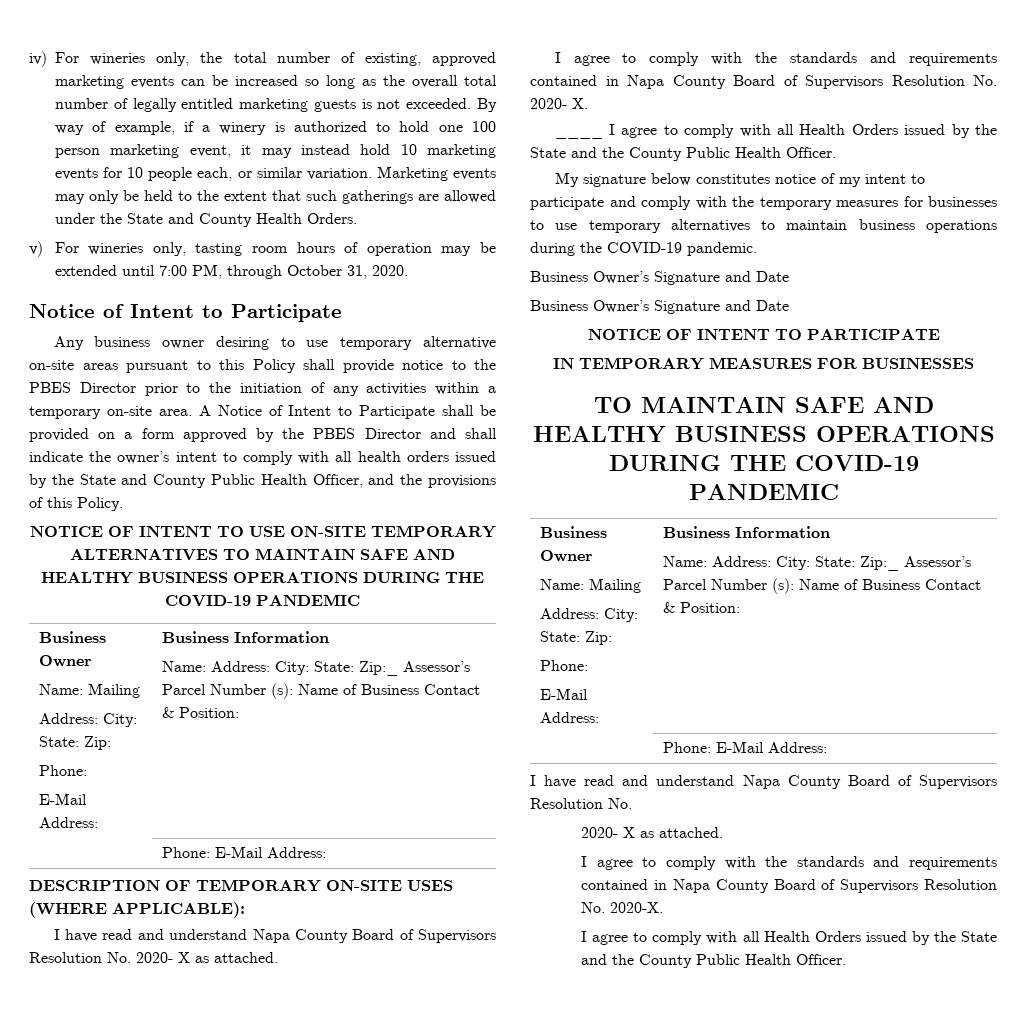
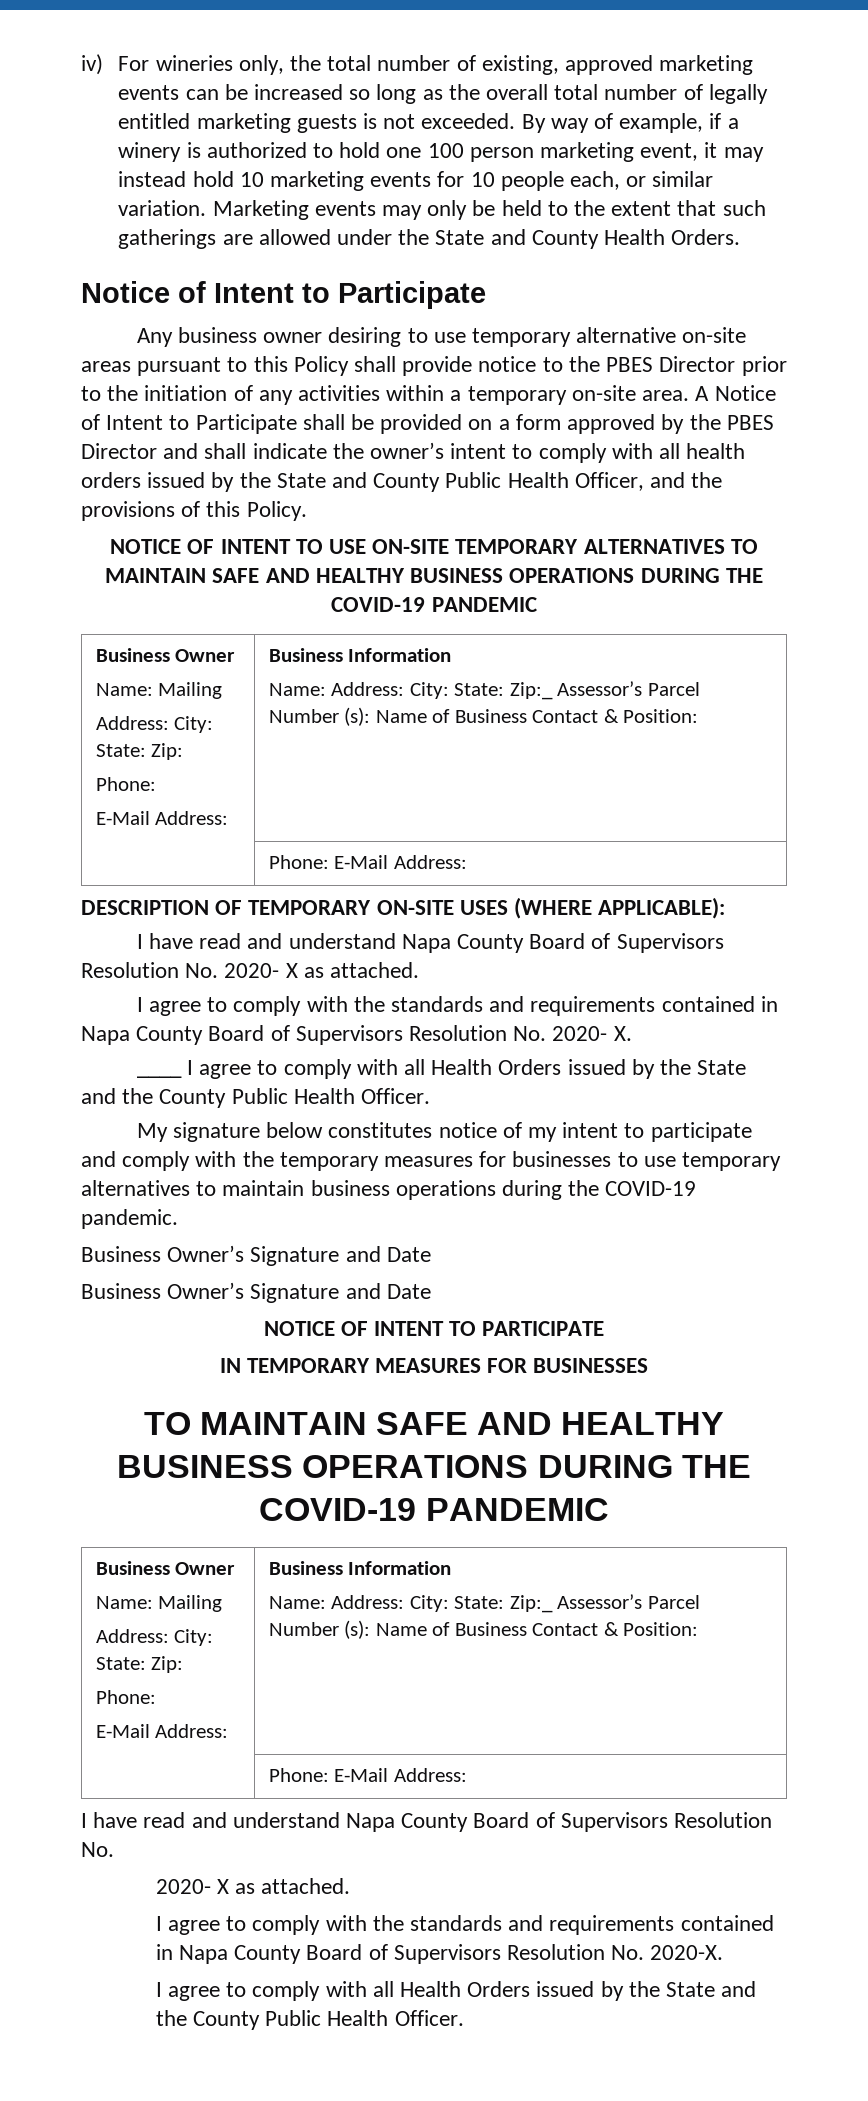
- v) For wineries only, tasting room hours of operation may be extended until 7:00 PM, through October 31, 2020.

